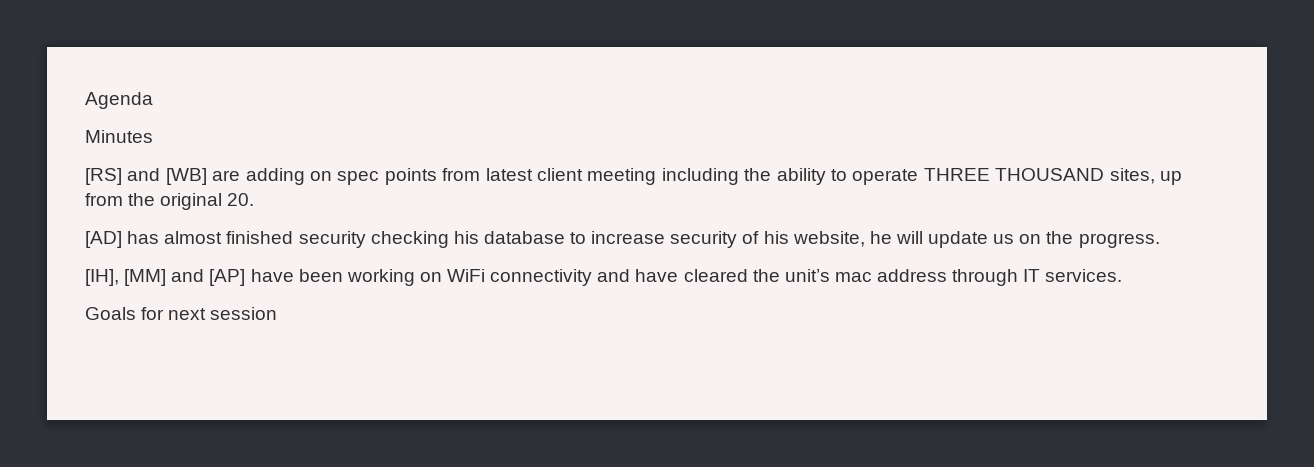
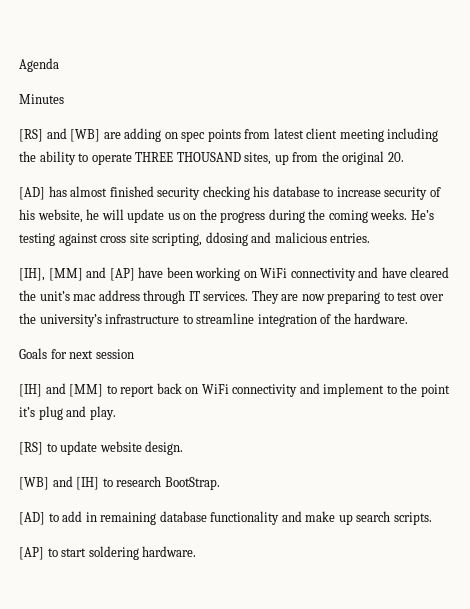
- [AD] has almost finished security checking his database to increase security of his website, he will update us on the progress.
+ [AD] has almost finished security checking his database to increase security of his website, he will update us on the progress during the coming weeks. He’s testing against cross site scripting, ddosing and malicious entries.
- [IH], [MM] and [AP] have been working on WiFi connectivity and have cleared the unit’s mac address through IT services.
+ [IH], [MM] and [AP] have been working on WiFi connectivity and have cleared the unit’s mac address through IT services. They are now preparing to test over the university’s infrastructure to streamline integration of the hardware.
  Goals for next session
+ [IH] and [MM] to report back on WiFi connectivity and implement to the point it’s plug and play.
+ [RS] to update website design.
+ [WB] and [IH] to research BootStrap.
+ [AD] to add in remaining database functionality and make up search scripts.
+ [AP] to start soldering hardware.

